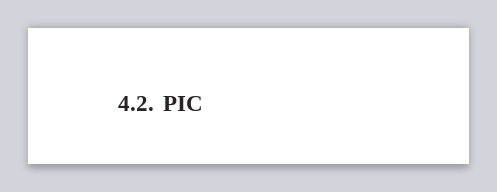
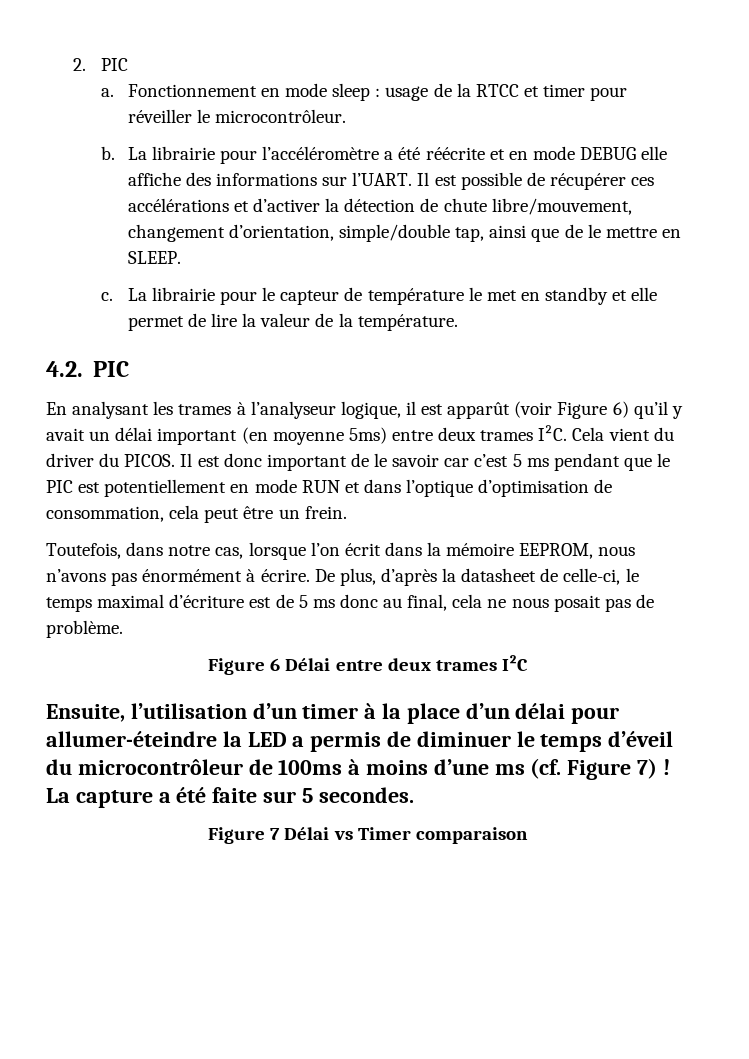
+ 2. PIC
+ a. Fonctionnement en mode sleep : usage de la RTCC et timer pour réveiller le microcontrôleur.
+ b. La librairie pour l’accéléromètre a été réécrite et en mode DEBUG elle affiche des informations sur l’UART. Il est possible de récupérer ces accélérations et d’activer la détection de chute libre/mouvement, changement d’orientation, simple/double tap, ainsi que de le mettre en SLEEP.
+ c. La librairie pour le capteur de température le met en standby et elle permet de lire la valeur de la température.
  4.2. PIC
+ En analysant les trames à l’analyseur logique, il est apparût (voir Figure 6) qu’il y avait un délai important (en moyenne 5ms) entre deux trames I²C. Cela vient du driver du PICOS. Il est donc important de le savoir car c’est 5 ms pendant que le PIC est potentiellement en mode RUN et dans l’optique d’optimisation de consommation, cela peut être un frein.
+ Toutefois, dans notre cas, lorsque l’on écrit dans la mémoire EEPROM, nous n’avons pas énormément à écrire. De plus, d’après la datasheet de celle-ci, le temps maximal d’écriture est de 5 ms donc au final, cela ne nous posait pas de problème.
+ Figure 6 Délai entre deux trames I²C
+ Ensuite, l’utilisation d’un timer à la place d’un délai pour allumer-éteindre la LED a permis de diminuer le temps d’éveil du microcontrôleur de 100ms à moins d’une ms (cf. Figure 7) ! La capture a été faite sur 5 secondes.
+ Figure 7 Délai vs Timer comparaison

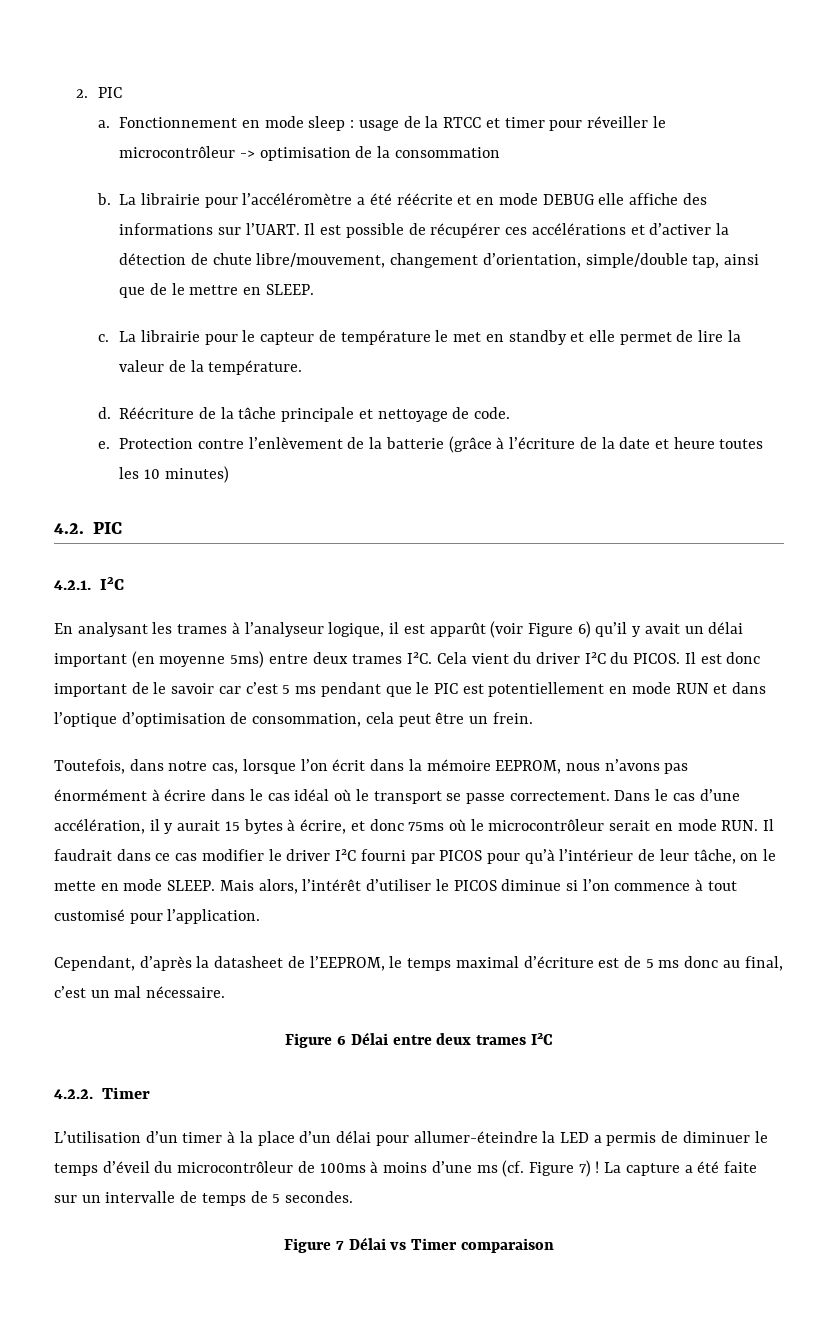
- Fonctionnement en mode sleep : usage de la RTCC et timer pour réveiller le microcontrôleur.
+ Fonctionnement en mode sleep : usage de la RTCC et timer pour réveiller le microcontrôleur -> optimisation de la consommation
+ d. Réécriture de la tâche principale et nettoyage de code.
+ e. Protection contre l’enlèvement de la batterie (grâce à l’écriture de la date et heure toutes les 10 minutes)
+ 4.2.1. I²C
- En analysant les trames à l’analyseur logique, il est apparût (voir Figure 6) qu’il y avait un délai important (en moyenne 5ms) entre deux trames I²C. Cela vient du driver du PICOS.
+ En analysant les trames à l’analyseur logique, il est apparût (voir Figure 6) qu’il y avait un délai important (en moyenne 5ms) entre deux trames I²C. Cela vient du driver I²C du PICOS.
- Toutefois, dans notre cas, lorsque l’on écrit dans la mémoire EEPROM, nous n’avons pas énormément à écrire. De plus, d’après la datasheet de celle-ci, le temps maximal d’écriture est de 5 ms donc au final, cela ne nous posait pas de problème.
+ Toutefois, dans notre cas, lorsque l’on écrit dans la mémoire EEPROM, nous n’avons pas énormément à écrire dans le cas idéal où le transport se passe correctement. Dans le cas d’une accélération, il y aurait 15 bytes à écrire, et donc 75ms où le microcontrôleur serait en mode RUN. Il faudrait dans ce cas modifier le driver I²C fourni par PICOS pour qu’à l’intérieur de leur tâche, on le mette en mode SLEEP. Mais alors, l’intérêt d’utiliser le PICOS diminue si l’on commence à tout customisé pour l’application.
+ Cependant, d’après la datasheet de l’EEPROM, le temps maximal d’écriture est de 5 ms donc au final, c’est un mal nécessaire.
- Ensuite, l’utilisation d’un timer à la place d’un délai pour allumer-éteindre la LED a permis de diminuer le temps d’éveil du microcontrôleur de 100ms à moins d’une ms (cf. Figure 7) !
+ 4.2.2. Timer
+ L’utilisation d’un timer à la place d’un délai pour allumer-éteindre la LED a permis de diminuer le temps d’éveil du microcontrôleur de 100ms à moins d’une ms (cf. Figure 7) !
- La capture a été faite sur 5 secondes.
+ La capture a été faite sur un intervalle de temps de 5 secondes.

